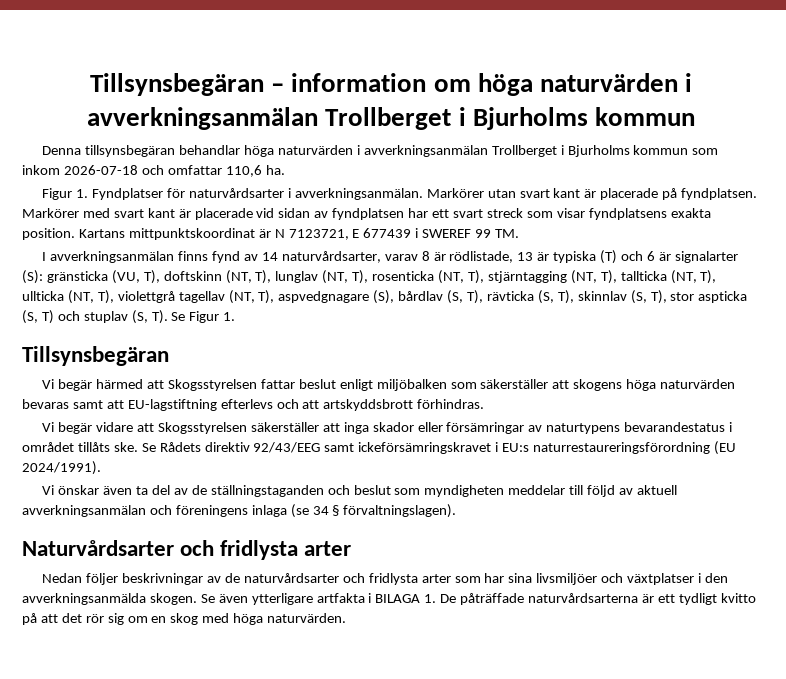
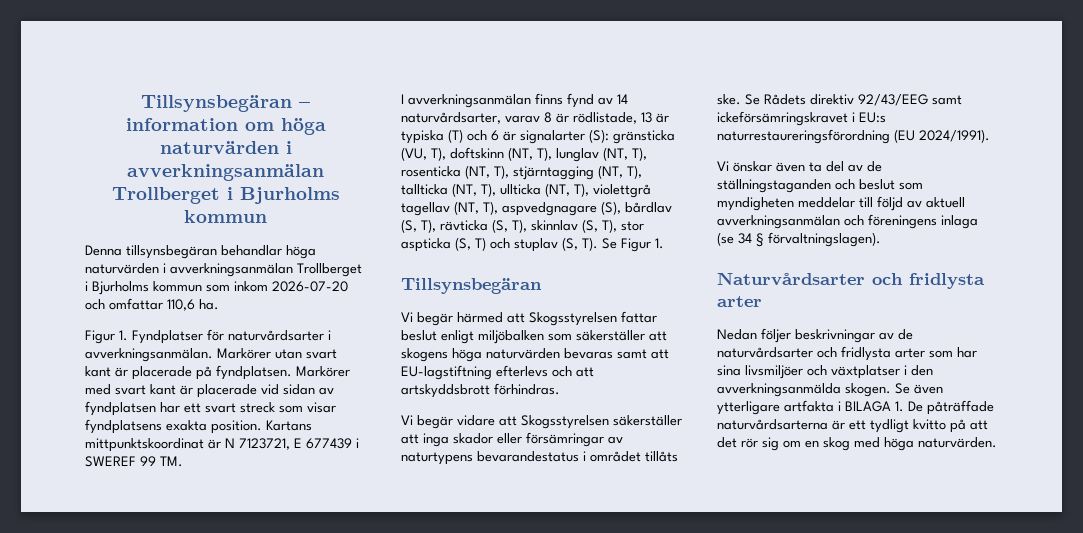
- Denna tillsynsbegäran behandlar höga naturvärden i avverkningsanmälan Trollberget i Bjurholms kommun som inkom 2026-07-18 och omfattar 110,6 ha.
+ Denna tillsynsbegäran behandlar höga naturvärden i avverkningsanmälan Trollberget i Bjurholms kommun som inkom 2026-07-20 och omfattar 110,6 ha.

